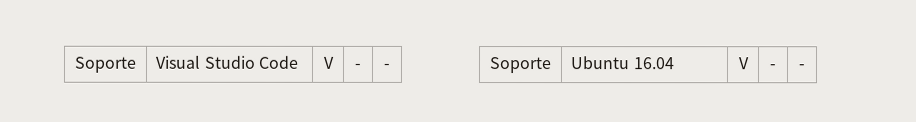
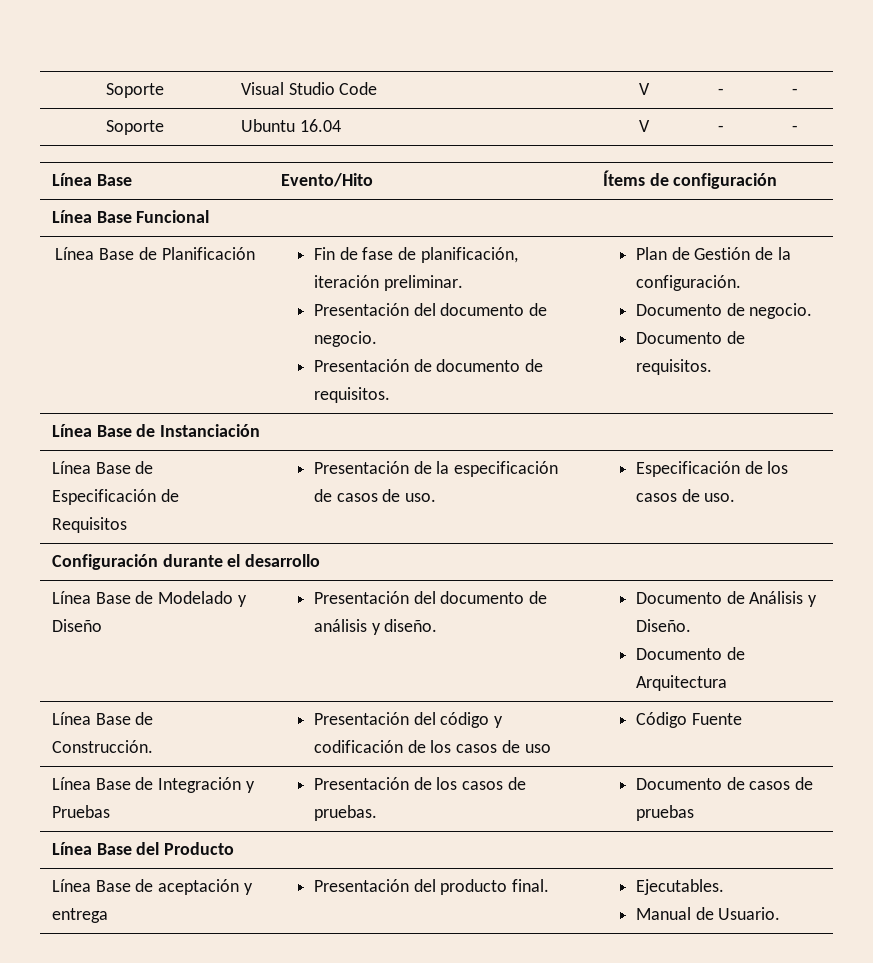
+ Línea Base | Evento/Hito | Ítems de configuración
+ Línea Base Funcional
+ Línea Base de Planificación | Fin de fase de planificación, iteración preliminar.
+ Presentación del documento de negocio.
+ Presentación de documento de requisitos. | Plan de Gestión de la configuración.
+ Documento de negocio.
+ Documento de requisitos.
+ Línea Base de Instanciación
+ Línea Base de Especificación de Requisitos | Presentación de la especificación de casos de uso. | Especificación de los casos de uso.
+ Configuración durante el desarrollo
+ Línea Base de Modelado y Diseño | Presentación del documento de análisis y diseño. | Documento de Análisis y Diseño.
+ Documento de Arquitectura
+ Línea Base de Construcción. | Presentación del código y codificación de los casos de uso | Código Fuente
+ Línea Base de Integración y Pruebas | Presentación de los casos de pruebas. | Documento de casos de pruebas
+ Línea Base del Producto
+ Línea Base de aceptación y entrega | Presentación del producto final. | Ejecutables.
+ Manual de Usuario.

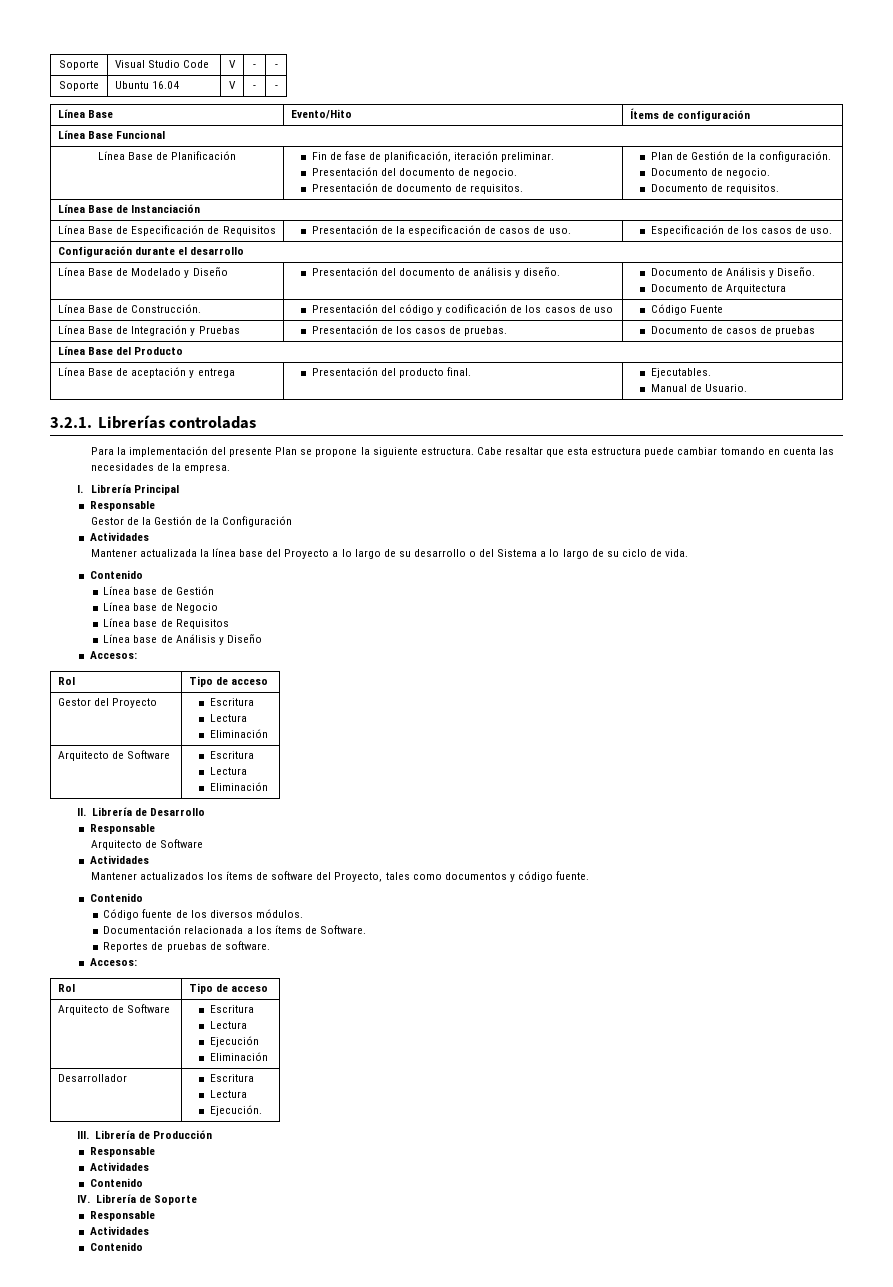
+ 3.2.1. Librerías controladas
+ Para la implementación del presente Plan se propone la siguiente estructura. Cabe resaltar que esta estructura puede cambiar tomando en cuenta las necesidades de la empresa.
+ I. Librería Principal
+ Responsable
+ Gestor de la Gestión de la Configuración
+ Actividades
+ Mantener actualizada la línea base del Proyecto a lo largo de su desarrollo o del Sistema a lo largo de su ciclo de vida.
+ Contenido
+ Línea base de Gestión
+ Línea base de Negocio
+ Línea base de Requisitos
+ Línea base de Análisis y Diseño
+ Accesos:
+ Rol | Tipo de acceso
+ Gestor del Proyecto | Escritura
+ Lectura
+ Eliminación
+ Arquitecto de Software | Escritura
+ Lectura
+ Eliminación
+ II. Librería de Desarrollo
+ Responsable
+ Arquitecto de Software
+ Actividades
+ Mantener actualizados los ítems de software del Proyecto, tales como documentos y código fuente.
+ Contenido
+ Código fuente de los diversos módulos.
+ Documentación relacionada a los ítems de Software.
+ Reportes de pruebas de software.
+ Accesos:
+ Rol | Tipo de acceso
+ Arquitecto de Software | Escritura
+ Lectura
+ Ejecución
+ Eliminación
+ Desarrollador | Escritura
+ Lectura
+ Ejecución.
+ III. Librería de Producción
+ Responsable
+ Actividades
+ Contenido
+ IV. Librería de Soporte
+ Responsable
+ Actividades
+ Contenido

